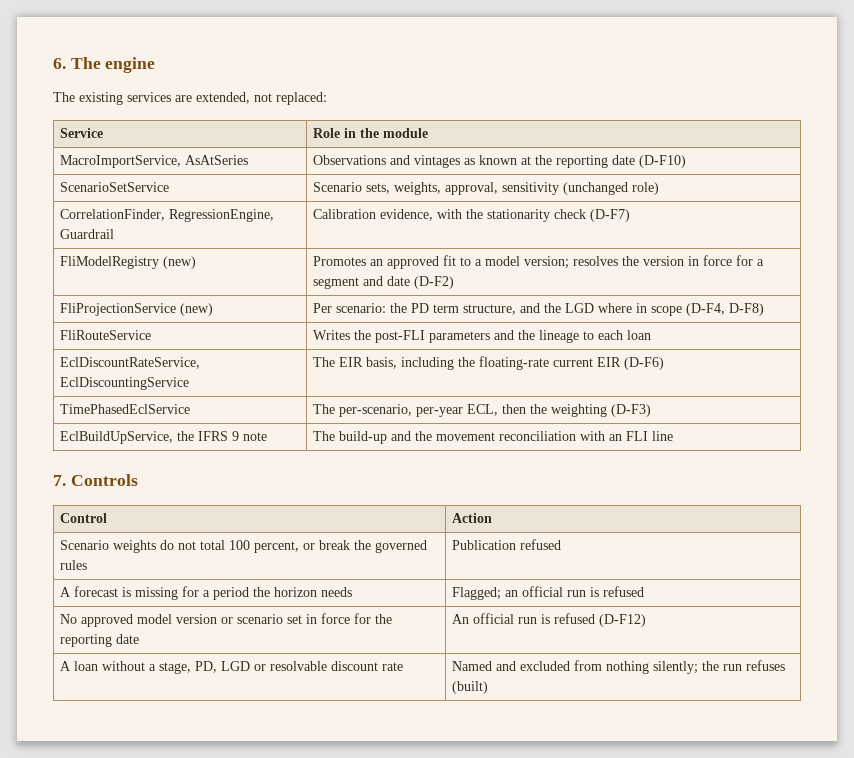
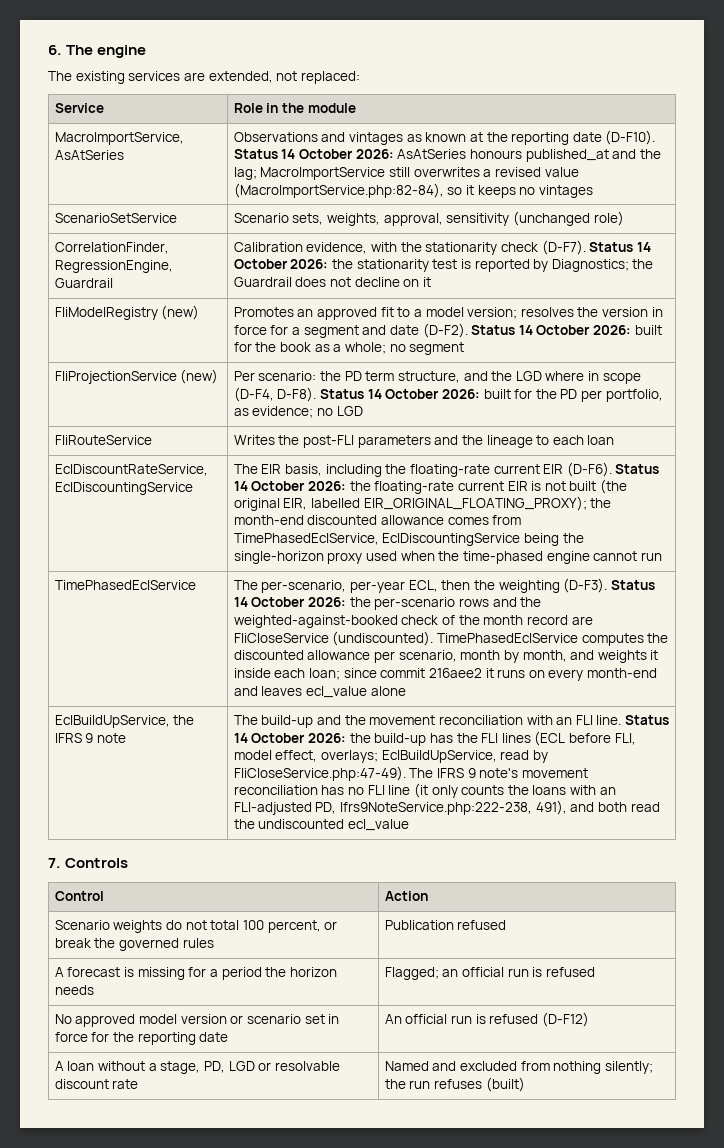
- MacroImportService, AsAtSeries | Observations and vintages as known at the reporting date (D-F10)
+ MacroImportService, AsAtSeries | Observations and vintages as known at the reporting date (D-F10). Status 14 October 2026: AsAtSeries honours published_at and the lag; MacroImportService still overwrites a revised value (MacroImportService.php:82-84), so it keeps no vintages
- CorrelationFinder, RegressionEngine, Guardrail | Calibration evidence, with the stationarity check (D-F7)
+ CorrelationFinder, RegressionEngine, Guardrail | Calibration evidence, with the stationarity check (D-F7). Status 14 October 2026: the stationarity test is reported by Diagnostics; the Guardrail does not decline on it
- FliModelRegistry (new) | Promotes an approved fit to a model version; resolves the version in force for a segment and date (D-F2)
+ FliModelRegistry (new) | Promotes an approved fit to a model version; resolves the version in force for a segment and date (D-F2). Status 14 October 2026: built for the book as a whole; no segment
- FliProjectionService (new) | Per scenario: the PD term structure, and the LGD where in scope (D-F4, D-F8)
+ FliProjectionService (new) | Per scenario: the PD term structure, and the LGD where in scope (D-F4, D-F8). Status 14 October 2026: built for the PD per portfolio, as evidence; no LGD
- The EIR basis, including the floating-rate current EIR (D-F6)
+ The EIR basis, including the floating-rate current EIR (D-F6). Status 14 October 2026: the floating-rate current EIR is not built (the original EIR, labelled EIR_ORIGINAL_FLOATING_PROXY); the month-end discounted allowance comes from TimePhasedEclService, EclDiscountingService being the single-horizon proxy used when the time-phased engine cannot run
- The per-scenario, per-year ECL, then the weighting (D-F3)
+ The per-scenario, per-year ECL, then the weighting (D-F3). Status 14 October 2026: the per-scenario rows and the weighted-against-booked check of the month record are FliCloseService (undiscounted). TimePhasedEclService computes the discounted allowance per scenario, month by month, and weights it inside each loan; since commit 216aee2 it runs on every month-end and leaves ecl_value alone
- The build-up and the movement reconciliation with an FLI line
+ The build-up and the movement reconciliation with an FLI line. Status 14 October 2026: the build-up has the FLI lines (ECL before FLI, model effect, overlays; EclBuildUpService, read by FliCloseService.php:47-49). The IFRS 9 note's movement reconciliation has no FLI line (it only counts the loans with an FLI-adjusted PD, Ifrs9NoteService.php:222-238, 491), and both read the undiscounted ecl_value

